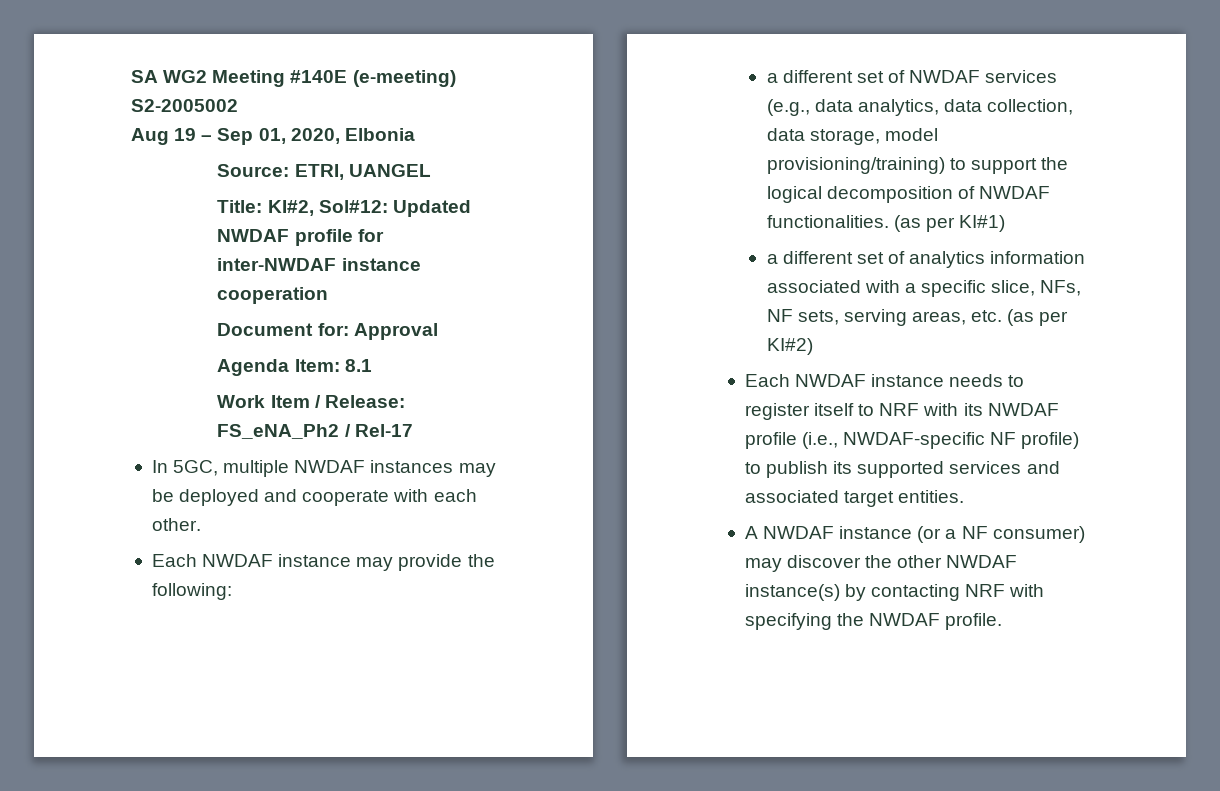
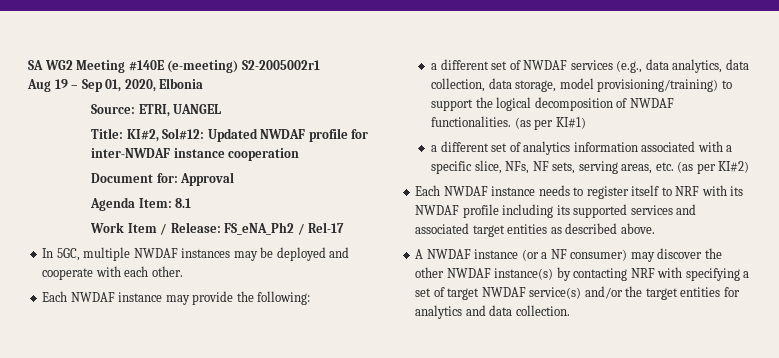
- SA WG2 Meeting #140E (e-meeting) S2-2005002
+ SA WG2 Meeting #140E (e-meeting) S2-2005002r1
- Each NWDAF instance needs to register itself to NRF with its NWDAF profile (i.e., NWDAF-specific NF profile) to publish its supported services and associated target entities.
+ Each NWDAF instance needs to register itself to NRF with its NWDAF profile including its supported services and associated target entities as described above.
- A NWDAF instance (or a NF consumer) may discover the other NWDAF instance(s) by contacting NRF with specifying the NWDAF profile.
+ A NWDAF instance (or a NF consumer) may discover the other NWDAF instance(s) by contacting NRF with specifying a set of target NWDAF service(s) and/or the target entities for analytics and data collection.

